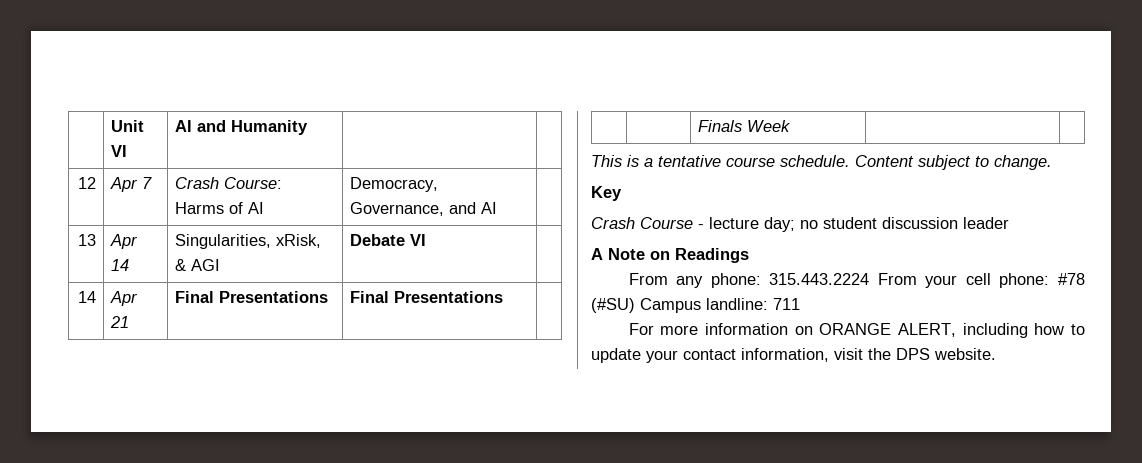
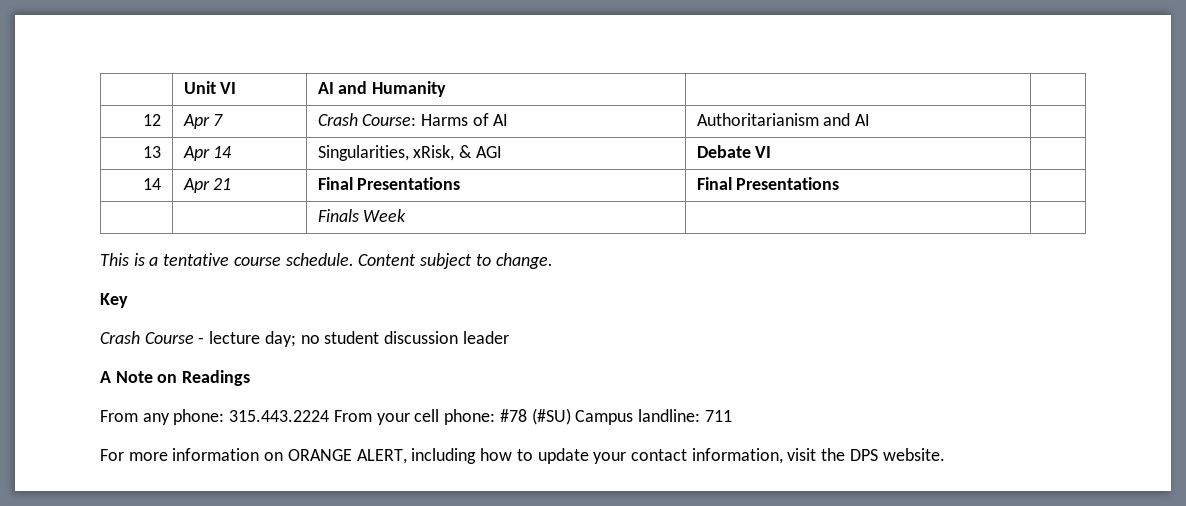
- 12 | Apr 7 | Crash Course: Harms of AI | Democracy, Governance, and AI |
+ 12 | Apr 7 | Crash Course: Harms of AI | Authoritarianism and AI |

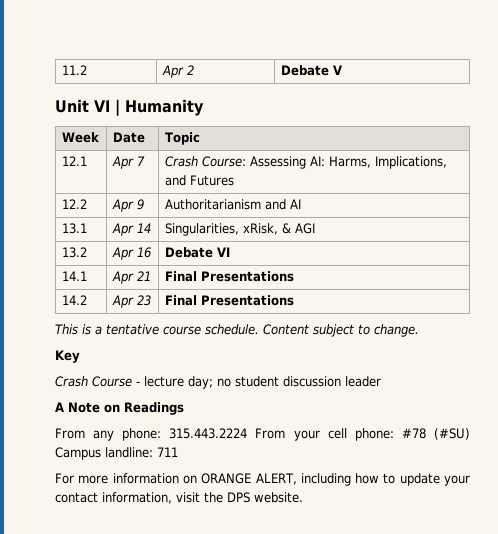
- | Unit VI | AI and Humanity | |
- 12 | Apr 7 | Crash Course: Harms of AI | Authoritarianism and AI |
- 13 | Apr 14 | Singularities, xRisk, & AGI | Debate VI |
- 14 | Apr 21 | Final Presentations | Final Presentations |
- | | Finals Week | |
+ 11.2 | Apr 2 | Debate V
+ Unit VI | Humanity
+ Week | Date | Topic
+ 12.1 | Apr 7 | Crash Course: Assessing AI: Harms, Implications, and Futures
+ 12.2 | Apr 9 | Authoritarianism and AI
+ 13.1 | Apr 14 | Singularities, xRisk, & AGI
+ 13.2 | Apr 16 | Debate VI
+ 14.1 | Apr 21 | Final Presentations
+ 14.2 | Apr 23 | Final Presentations

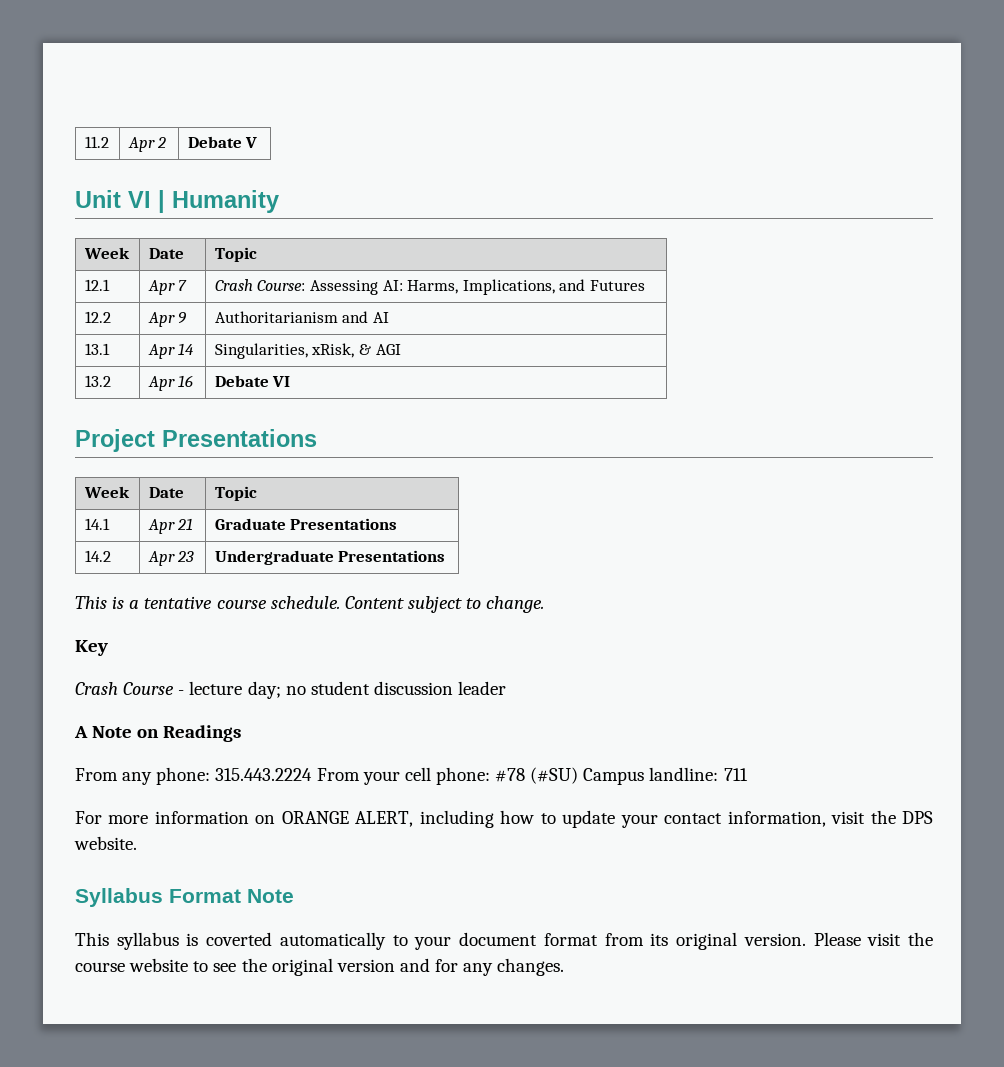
+ Project Presentations
+ Week | Date | Topic
- 14.1 | Apr 21 | Final Presentations
+ 14.1 | Apr 21 | Graduate Presentations
- 14.2 | Apr 23 | Final Presentations
+ 14.2 | Apr 23 | Undergraduate Presentations
+ Syllabus Format Note
+ This syllabus is coverted automatically to your document format from its original version. Please visit the course website to see the original version and for any changes.

